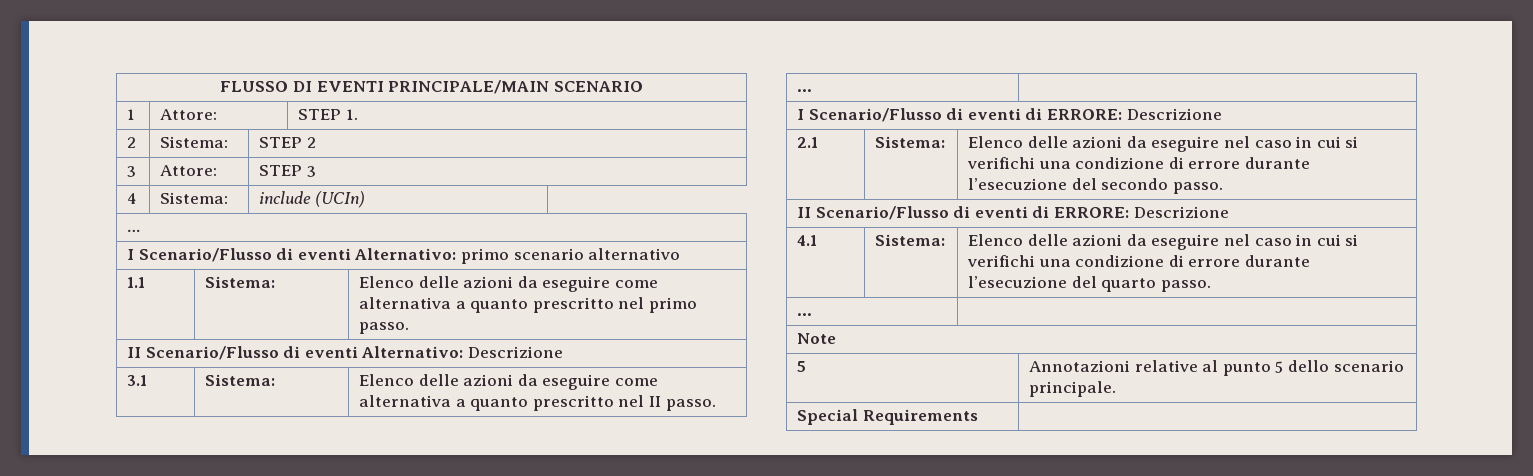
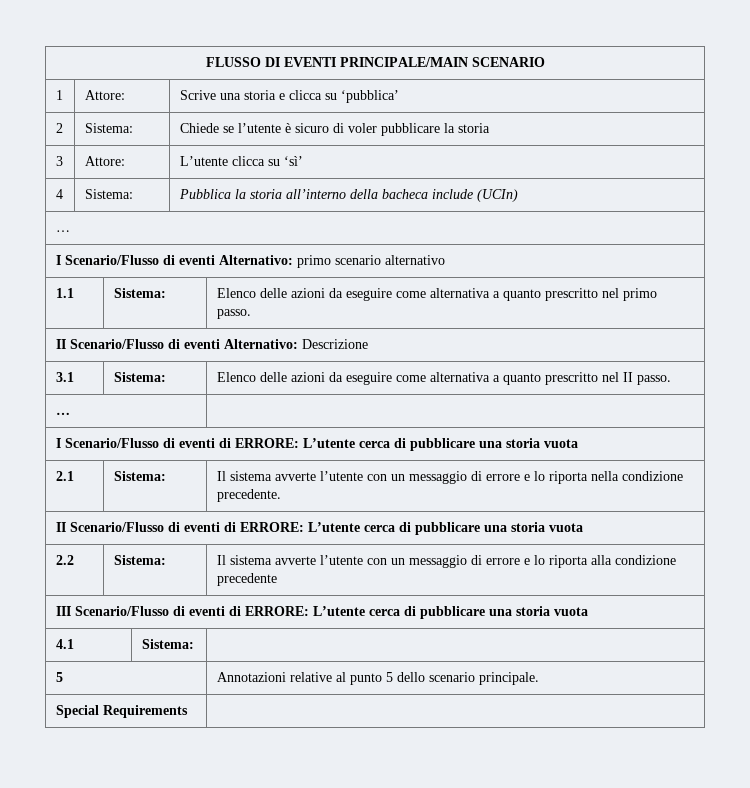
- 1 | Attore: | STEP 1.
- 2 | Sistema: | STEP 2
- 3 | Attore: | STEP 3
- 4 | Sistema: | include (UCIn)
+ 1 | Attore: | Scrive una storia e clicca su ‘pubblica’
+ 2 | Sistema: | Chiede se l’utente è sicuro di voler pubblicare la storia
+ 3 | Attore: | L’utente clicca su ‘sì’
+ 4 | Sistema: | Pubblica la storia all’interno della bacheca include (UCIn)
- I Scenario/Flusso di eventi di ERRORE: Descrizione
- 2.1 | Sistema: | Elenco delle azioni da eseguire nel caso in cui si verifichi una condizione di errore durante l’esecuzione del secondo passo.
+ I Scenario/Flusso di eventi di ERRORE: L’utente cerca di pubblicare una storia vuota
+ 2.1 | Sistema: | Il sistema avverte l’utente con un messaggio di errore e lo riporta nella condizione precedente.
- II Scenario/Flusso di eventi di ERRORE: Descrizione
- 4.1 | Sistema: | Elenco delle azioni da eseguire nel caso in cui si verifichi una condizione di errore durante l’esecuzione del quarto passo.
- … |
- Note
+ II Scenario/Flusso di eventi di ERRORE: L’utente cerca di pubblicare una storia vuota
+ 2.2 | Sistema: | Il sistema avverte l’utente con un messaggio di errore e lo riporta alla condizione precedente
+ III Scenario/Flusso di eventi di ERRORE: L’utente cerca di pubblicare una storia vuota
+ 4.1 | Sistema: |

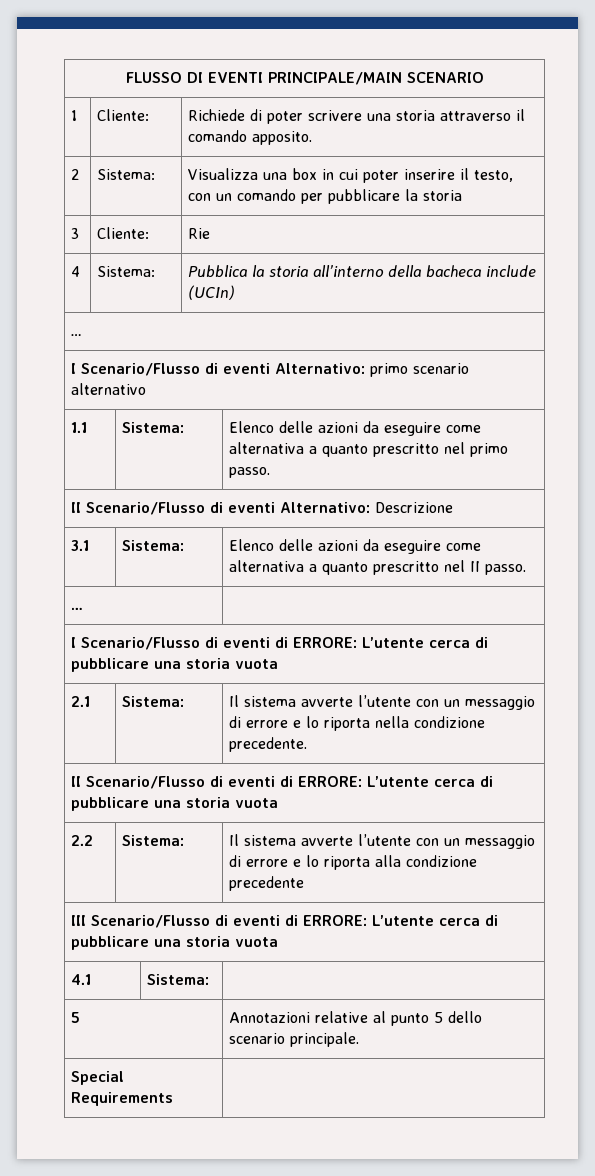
- 1 | Attore: | Scrive una storia e clicca su ‘pubblica’
- 2 | Sistema: | Chiede se l’utente è sicuro di voler pubblicare la storia
+ 1 | Cliente: | Richiede di poter scrivere una storia attraverso il comando apposito.
+ 2 | Sistema: | Visualizza una box in cui poter inserire il testo, con un comando per pubblicare la storia
- 3 | Attore: | L’utente clicca su ‘sì’
+ 3 | Cliente: | Rie

